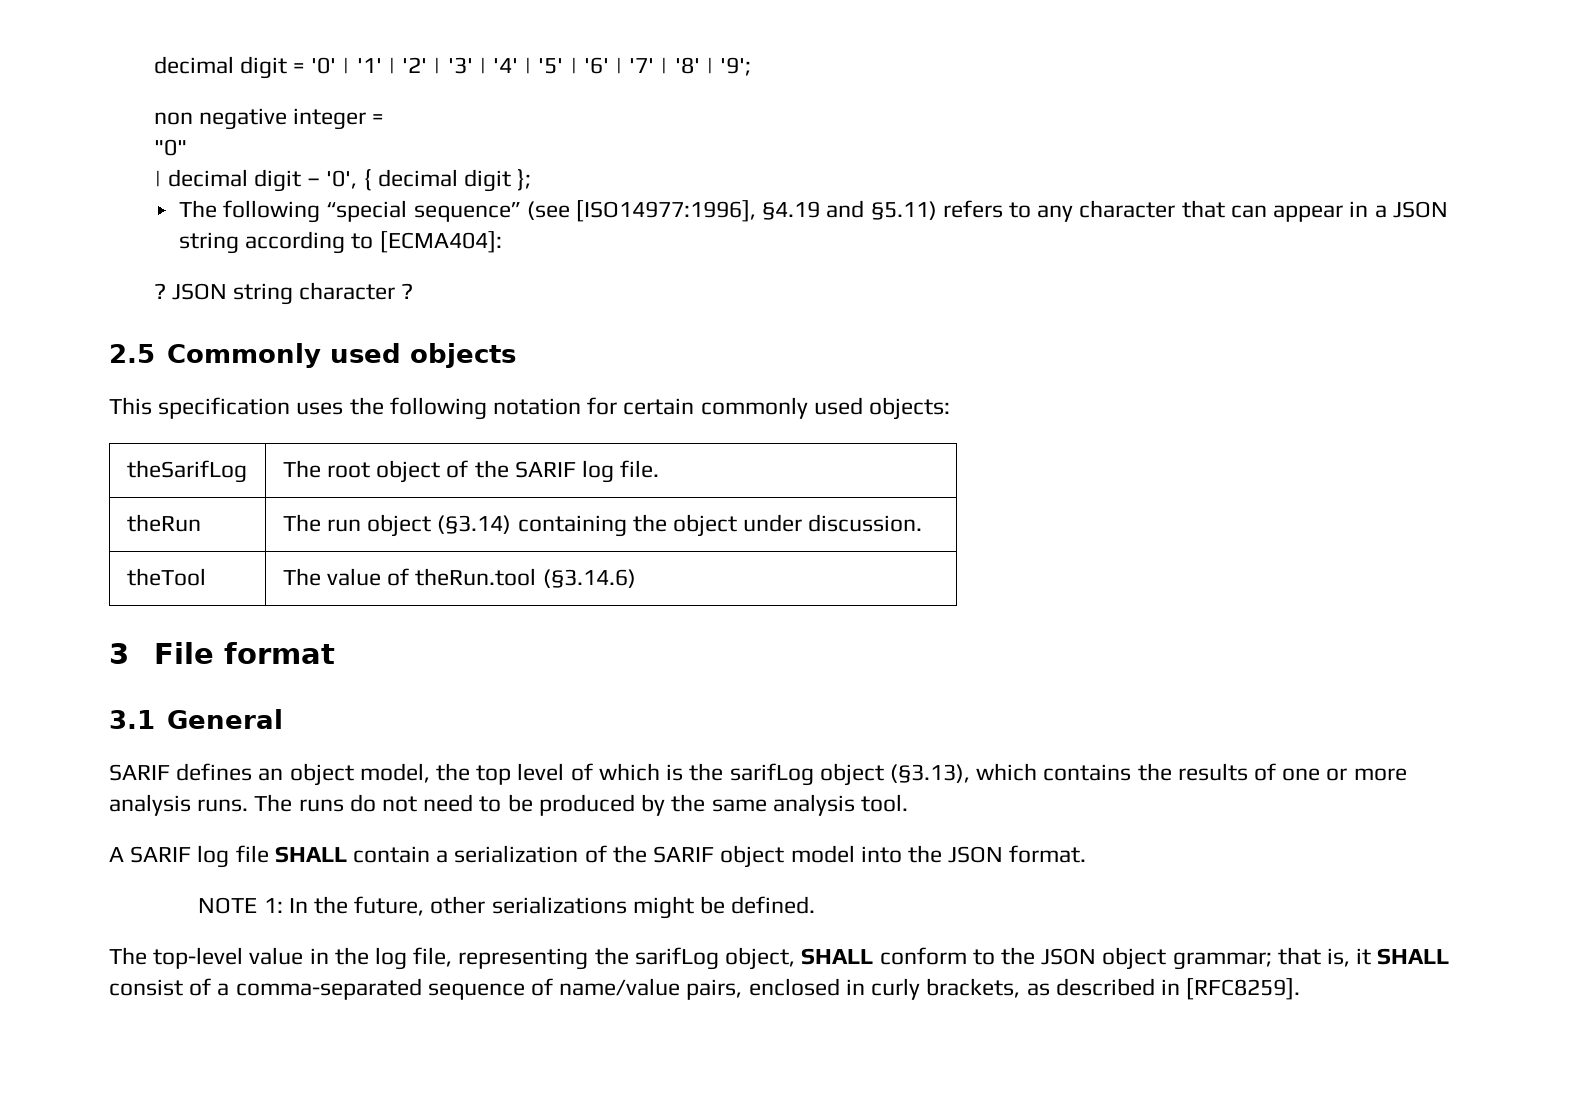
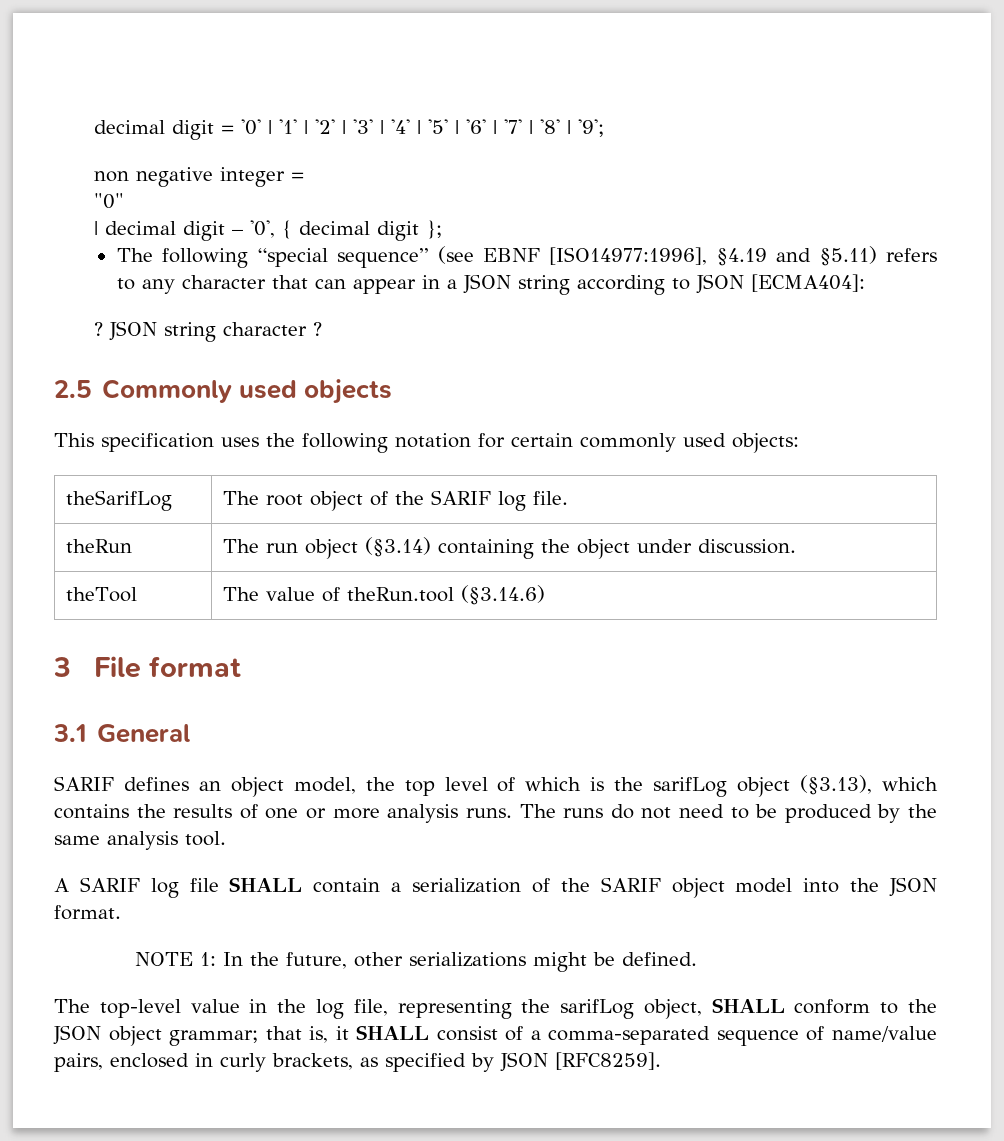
- The following “special sequence” (see [ISO14977:1996], §4.19 and §5.11) refers to any character that can appear in a JSON string according to [ECMA404]:
+ The following “special sequence” (see EBNF [ISO14977:1996], §4.19 and §5.11) refers to any character that can appear in a JSON string according to JSON [ECMA404]:
- The top-level value in the log file, representing the sarifLog object, SHALL conform to the JSON object grammar; that is, it SHALL consist of a comma-separated sequence of name/value pairs, enclosed in curly brackets, as described in [RFC8259].
+ The top-level value in the log file, representing the sarifLog object, SHALL conform to the JSON object grammar; that is, it SHALL consist of a comma-separated sequence of name/value pairs, enclosed in curly brackets, as specified by JSON [RFC8259].

